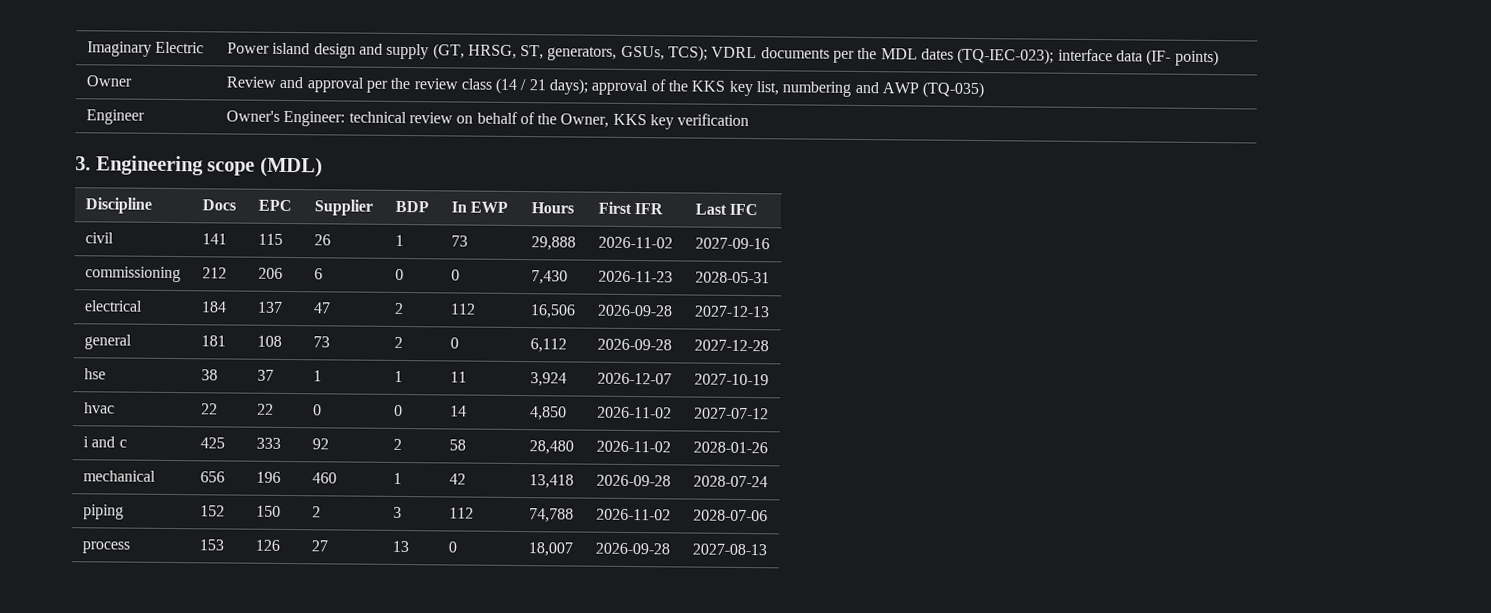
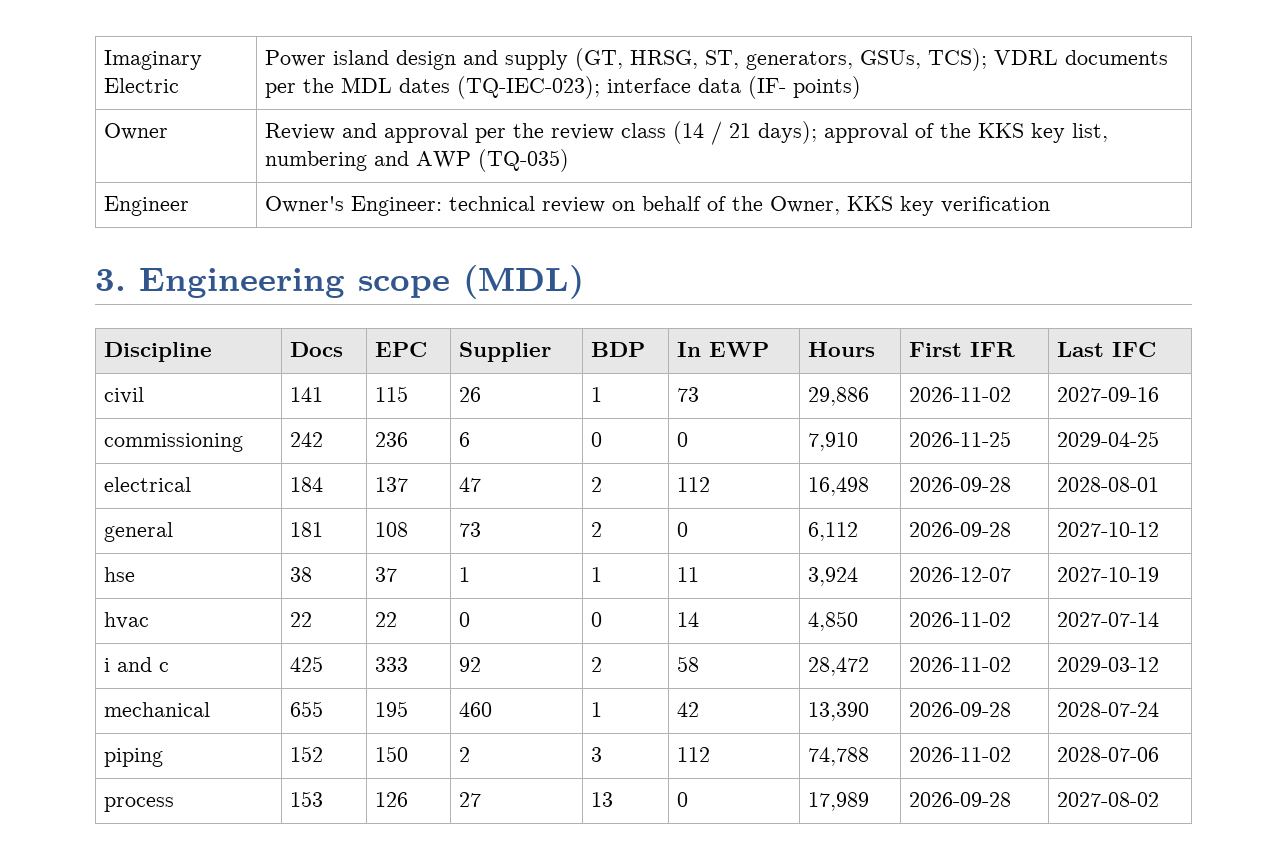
- civil | 141 | 115 | 26 | 1 | 73 | 29,888 | 2026-11-02 | 2027-09-16
+ civil | 141 | 115 | 26 | 1 | 73 | 29,886 | 2026-11-02 | 2027-09-16
- commissioning | 212 | 206 | 6 | 0 | 0 | 7,430 | 2026-11-23 | 2028-05-31
+ commissioning | 242 | 236 | 6 | 0 | 0 | 7,910 | 2026-11-25 | 2029-04-25
- electrical | 184 | 137 | 47 | 2 | 112 | 16,506 | 2026-09-28 | 2027-12-13
+ electrical | 184 | 137 | 47 | 2 | 112 | 16,498 | 2026-09-28 | 2028-08-01
- general | 181 | 108 | 73 | 2 | 0 | 6,112 | 2026-09-28 | 2027-12-28
+ general | 181 | 108 | 73 | 2 | 0 | 6,112 | 2026-09-28 | 2027-10-12
- hvac | 22 | 22 | 0 | 0 | 14 | 4,850 | 2026-11-02 | 2027-07-12
+ hvac | 22 | 22 | 0 | 0 | 14 | 4,850 | 2026-11-02 | 2027-07-14
- i and c | 425 | 333 | 92 | 2 | 58 | 28,480 | 2026-11-02 | 2028-01-26
+ i and c | 425 | 333 | 92 | 2 | 58 | 28,472 | 2026-11-02 | 2029-03-12
- mechanical | 656 | 196 | 460 | 1 | 42 | 13,418 | 2026-09-28 | 2028-07-24
+ mechanical | 655 | 195 | 460 | 1 | 42 | 13,390 | 2026-09-28 | 2028-07-24
- process | 153 | 126 | 27 | 13 | 0 | 18,007 | 2026-09-28 | 2027-08-13
+ process | 153 | 126 | 27 | 13 | 0 | 17,989 | 2026-09-28 | 2027-08-02

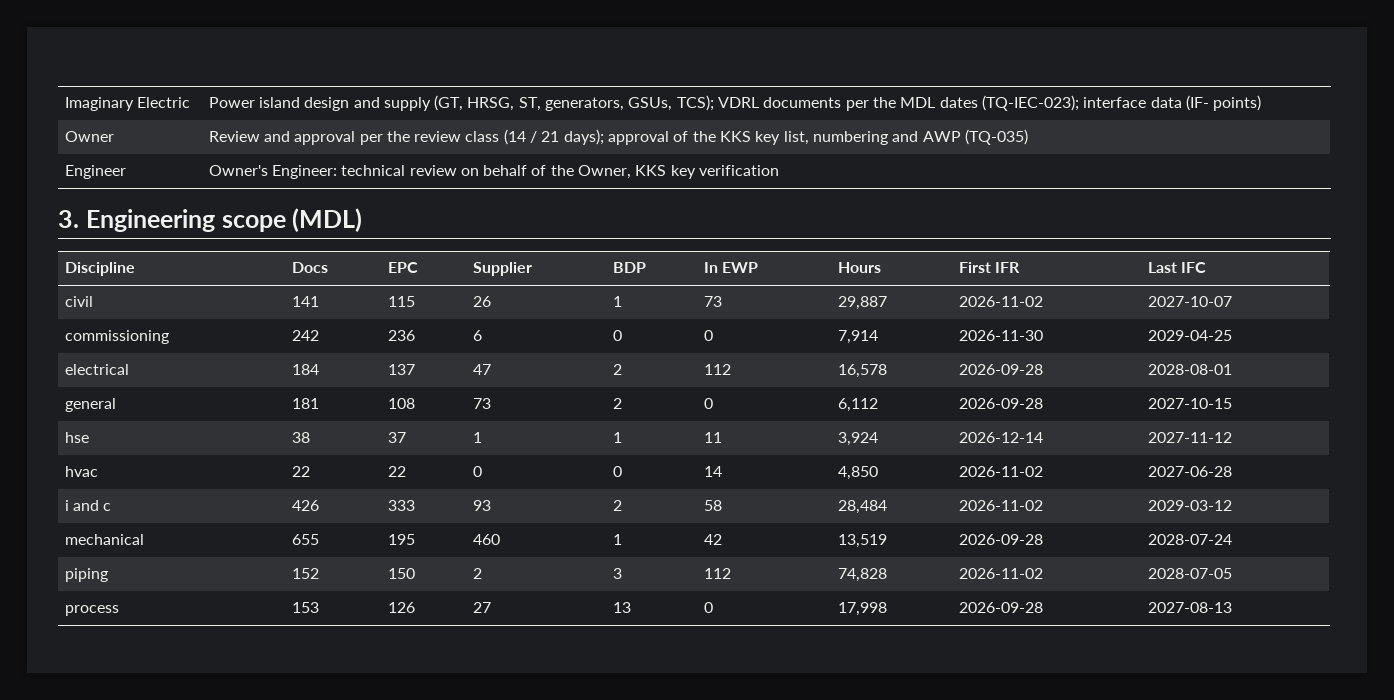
- civil | 141 | 115 | 26 | 1 | 73 | 29,886 | 2026-11-02 | 2027-09-16
+ civil | 141 | 115 | 26 | 1 | 73 | 29,887 | 2026-11-02 | 2027-10-07
- commissioning | 242 | 236 | 6 | 0 | 0 | 7,910 | 2026-11-25 | 2029-04-25
+ commissioning | 242 | 236 | 6 | 0 | 0 | 7,914 | 2026-11-30 | 2029-04-25
- electrical | 184 | 137 | 47 | 2 | 112 | 16,498 | 2026-09-28 | 2028-08-01
+ electrical | 184 | 137 | 47 | 2 | 112 | 16,578 | 2026-09-28 | 2028-08-01
- general | 181 | 108 | 73 | 2 | 0 | 6,112 | 2026-09-28 | 2027-10-12
+ general | 181 | 108 | 73 | 2 | 0 | 6,112 | 2026-09-28 | 2027-10-15
- hse | 38 | 37 | 1 | 1 | 11 | 3,924 | 2026-12-07 | 2027-10-19
+ hse | 38 | 37 | 1 | 1 | 11 | 3,924 | 2026-12-14 | 2027-11-12
- hvac | 22 | 22 | 0 | 0 | 14 | 4,850 | 2026-11-02 | 2027-07-14
+ hvac | 22 | 22 | 0 | 0 | 14 | 4,850 | 2026-11-02 | 2027-06-28
- i and c | 425 | 333 | 92 | 2 | 58 | 28,472 | 2026-11-02 | 2029-03-12
+ i and c | 426 | 333 | 93 | 2 | 58 | 28,484 | 2026-11-02 | 2029-03-12
- mechanical | 655 | 195 | 460 | 1 | 42 | 13,390 | 2026-09-28 | 2028-07-24
+ mechanical | 655 | 195 | 460 | 1 | 42 | 13,519 | 2026-09-28 | 2028-07-24
- piping | 152 | 150 | 2 | 3 | 112 | 74,788 | 2026-11-02 | 2028-07-06
+ piping | 152 | 150 | 2 | 3 | 112 | 74,828 | 2026-11-02 | 2028-07-05
- process | 153 | 126 | 27 | 13 | 0 | 17,989 | 2026-09-28 | 2027-08-02
+ process | 153 | 126 | 27 | 13 | 0 | 17,998 | 2026-09-28 | 2027-08-13

